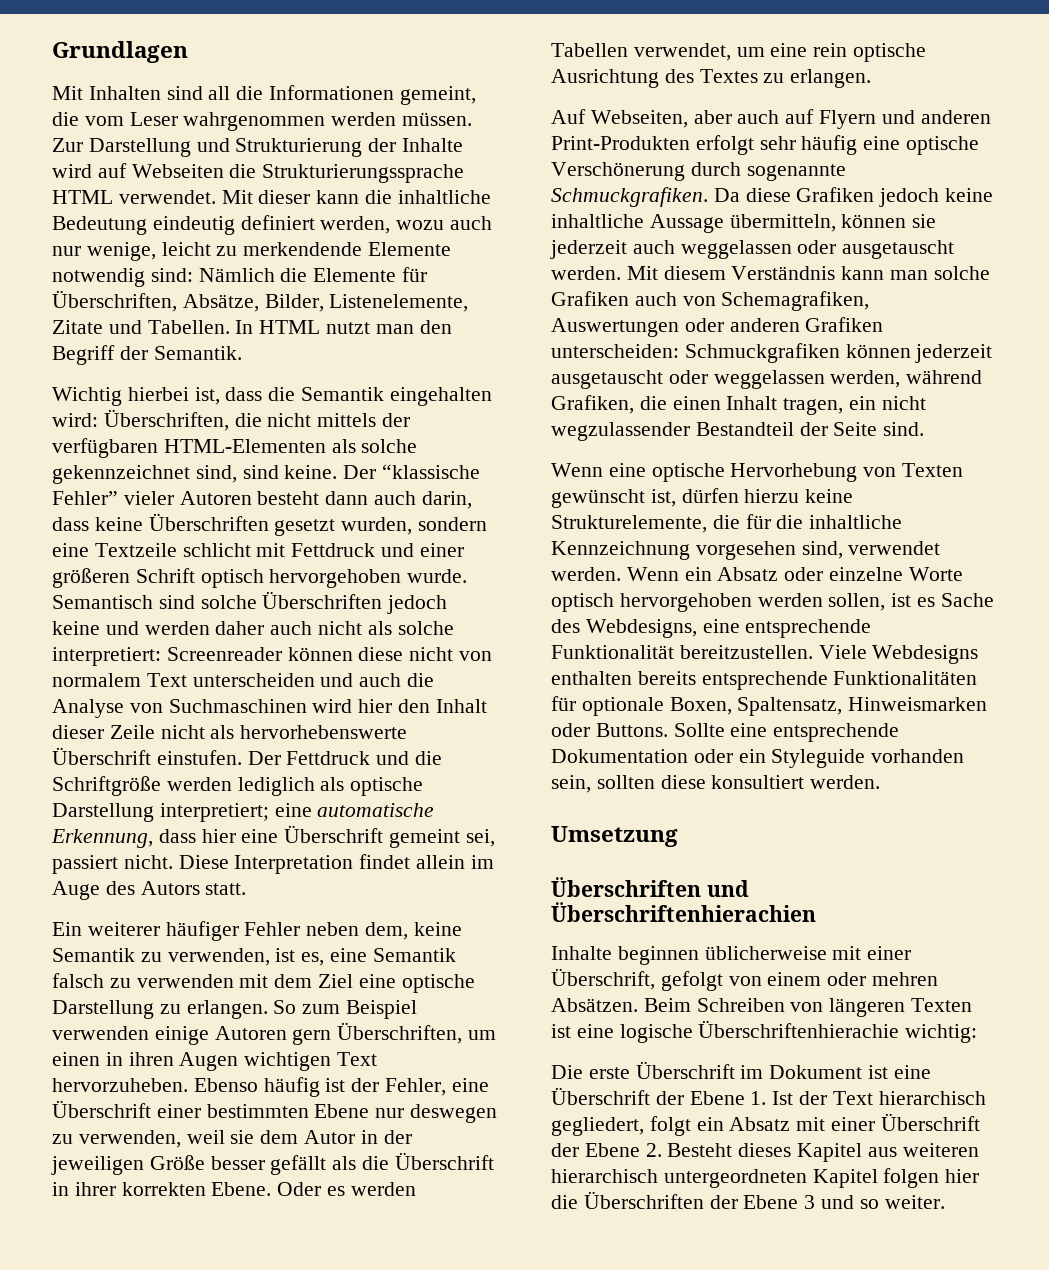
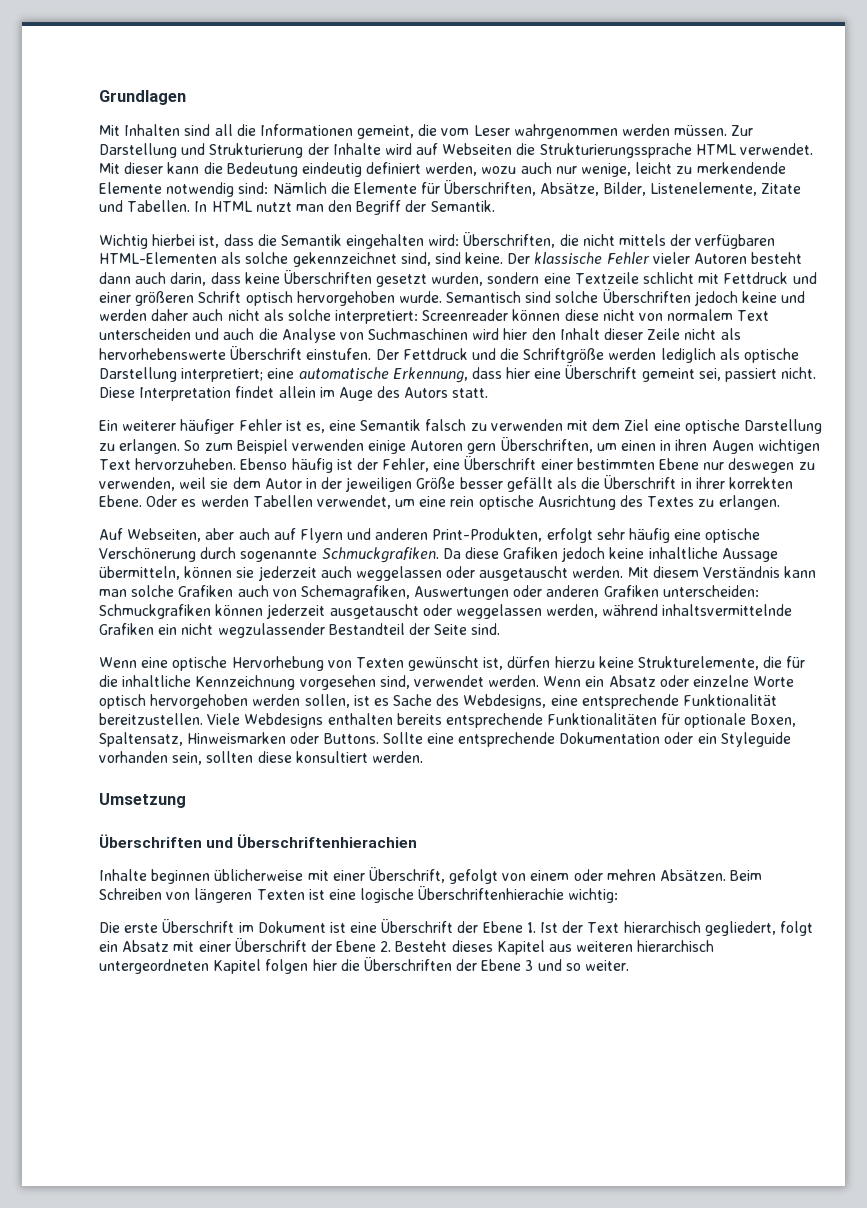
- Mit dieser kann die inhaltliche Bedeutung eindeutig definiert werden, wozu auch nur wenige, leicht zu merkendende Elemente notwendig sind: Nämlich die Elemente für Überschriften, Absätze, Bilder, Listenelemente, Zitate und Tabellen.
+ Mit dieser kann die Bedeutung eindeutig definiert werden, wozu auch nur wenige, leicht zu merkendende Elemente notwendig sind: Nämlich die Elemente für Überschriften, Absätze, Bilder, Listenelemente, Zitate und Tabellen.
- Der “klassische Fehler” vieler Autoren besteht dann auch darin, dass keine Überschriften gesetzt wurden, sondern eine Textzeile schlicht mit Fettdruck und einer größeren Schrift optisch hervorgehoben wurde.
+ Der klassische Fehler vieler Autoren besteht dann auch darin, dass keine Überschriften gesetzt wurden, sondern eine Textzeile schlicht mit Fettdruck und einer größeren Schrift optisch hervorgehoben wurde.
- Ein weiterer häufiger Fehler neben dem, keine Semantik zu verwenden, ist es, eine Semantik falsch zu verwenden mit dem Ziel eine optische Darstellung zu erlangen.
+ Ein weiterer häufiger Fehler ist es, eine Semantik falsch zu verwenden mit dem Ziel eine optische Darstellung zu erlangen.
- Auf Webseiten, aber auch auf Flyern und anderen Print-Produkten erfolgt sehr häufig eine optische Verschönerung durch sogenannte Schmuckgrafiken.
+ Auf Webseiten, aber auch auf Flyern und anderen Print-Produkten, erfolgt sehr häufig eine optische Verschönerung durch sogenannte Schmuckgrafiken.
- Mit diesem Verständnis kann man solche Grafiken auch von Schemagrafiken, Auswertungen oder anderen Grafiken unterscheiden: Schmuckgrafiken können jederzeit ausgetauscht oder weggelassen werden, während Grafiken, die einen Inhalt tragen, ein nicht wegzulassender Bestandteil der Seite sind.
+ Mit diesem Verständnis kann man solche Grafiken auch von Schemagrafiken, Auswertungen oder anderen Grafiken unterscheiden: Schmuckgrafiken können jederzeit ausgetauscht oder weggelassen werden, während inhaltsvermittelnde Grafiken ein nicht wegzulassender Bestandteil der Seite sind.

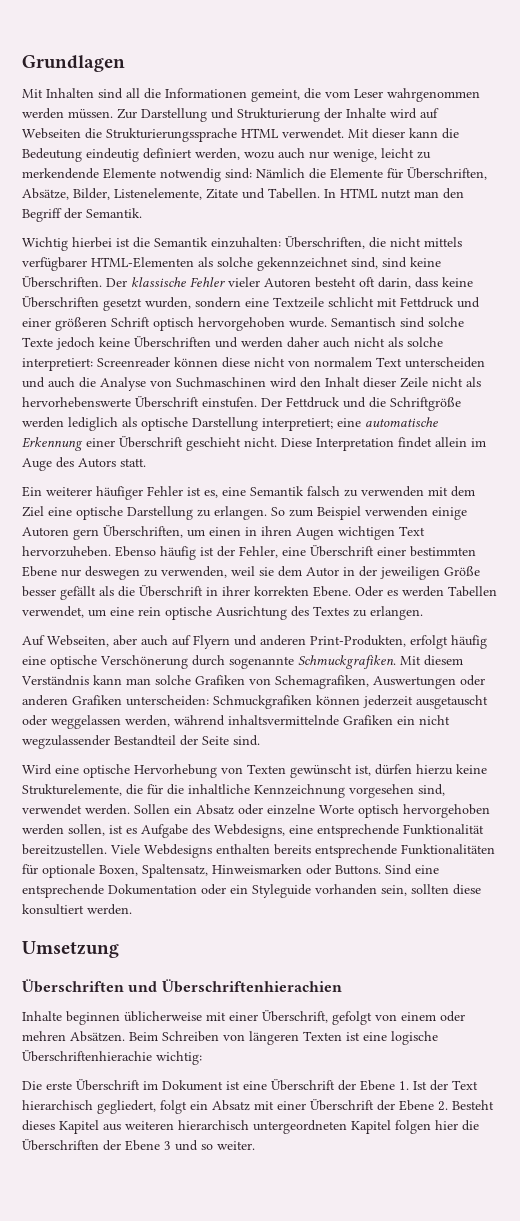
- Wichtig hierbei ist, dass die Semantik eingehalten wird: Überschriften, die nicht mittels der verfügbaren HTML-Elementen als solche gekennzeichnet sind, sind keine.
+ Wichtig hierbei ist die Semantik einzuhalten: Überschriften, die nicht mittels verfügbarer HTML-Elementen als solche gekennzeichnet sind, sind keine Überschriften.
- Der klassische Fehler vieler Autoren besteht dann auch darin, dass keine Überschriften gesetzt wurden, sondern eine Textzeile schlicht mit Fettdruck und einer größeren Schrift optisch hervorgehoben wurde.
+ Der klassische Fehler vieler Autoren besteht oft darin, dass keine Überschriften gesetzt wurden, sondern eine Textzeile schlicht mit Fettdruck und einer größeren Schrift optisch hervorgehoben wurde.
- Semantisch sind solche Überschriften jedoch keine und werden daher auch nicht als solche interpretiert: Screenreader können diese nicht von normalem Text unterscheiden und auch die Analyse von Suchmaschinen wird hier den Inhalt dieser Zeile nicht als hervorhebenswerte Überschrift einstufen.
+ Semantisch sind solche Texte jedoch keine Überschriften und werden daher auch nicht als solche interpretiert: Screenreader können diese nicht von normalem Text unterscheiden und auch die Analyse von Suchmaschinen wird den Inhalt dieser Zeile nicht als hervorhebenswerte Überschrift einstufen.
- Der Fettdruck und die Schriftgröße werden lediglich als optische Darstellung interpretiert; eine automatische Erkennung, dass hier eine Überschrift gemeint sei, passiert nicht.
+ Der Fettdruck und die Schriftgröße werden lediglich als optische Darstellung interpretiert; eine automatische Erkennung einer Überschrift geschieht nicht.
- Auf Webseiten, aber auch auf Flyern und anderen Print-Produkten, erfolgt sehr häufig eine optische Verschönerung durch sogenannte Schmuckgrafiken.
+ Auf Webseiten, aber auch auf Flyern und anderen Print-Produkten, erfolgt häufig eine optische Verschönerung durch sogenannte Schmuckgrafiken.
- Da diese Grafiken jedoch keine inhaltliche Aussage übermitteln, können sie jederzeit auch weggelassen oder ausgetauscht werden.
- Mit diesem Verständnis kann man solche Grafiken auch von Schemagrafiken, Auswertungen oder anderen Grafiken unterscheiden: Schmuckgrafiken können jederzeit ausgetauscht oder weggelassen werden, während inhaltsvermittelnde Grafiken ein nicht wegzulassender Bestandteil der Seite sind.
+ Mit diesem Verständnis kann man solche Grafiken von Schemagrafiken, Auswertungen oder anderen Grafiken unterscheiden: Schmuckgrafiken können jederzeit ausgetauscht oder weggelassen werden, während inhaltsvermittelnde Grafiken ein nicht wegzulassender Bestandteil der Seite sind.
- Wenn eine optische Hervorhebung von Texten gewünscht ist, dürfen hierzu keine Strukturelemente, die für die inhaltliche Kennzeichnung vorgesehen sind, verwendet werden.
+ Wird eine optische Hervorhebung von Texten gewünscht ist, dürfen hierzu keine Strukturelemente, die für die inhaltliche Kennzeichnung vorgesehen sind, verwendet werden.
- Wenn ein Absatz oder einzelne Worte optisch hervorgehoben werden sollen, ist es Sache des Webdesigns, eine entsprechende Funktionalität bereitzustellen.
+ Sollen ein Absatz oder einzelne Worte optisch hervorgehoben werden sollen, ist es Aufgabe des Webdesigns, eine entsprechende Funktionalität bereitzustellen.
- Sollte eine entsprechende Dokumentation oder ein Styleguide vorhanden sein, sollten diese konsultiert werden.
+ Sind eine entsprechende Dokumentation oder ein Styleguide vorhanden sein, sollten diese konsultiert werden.

